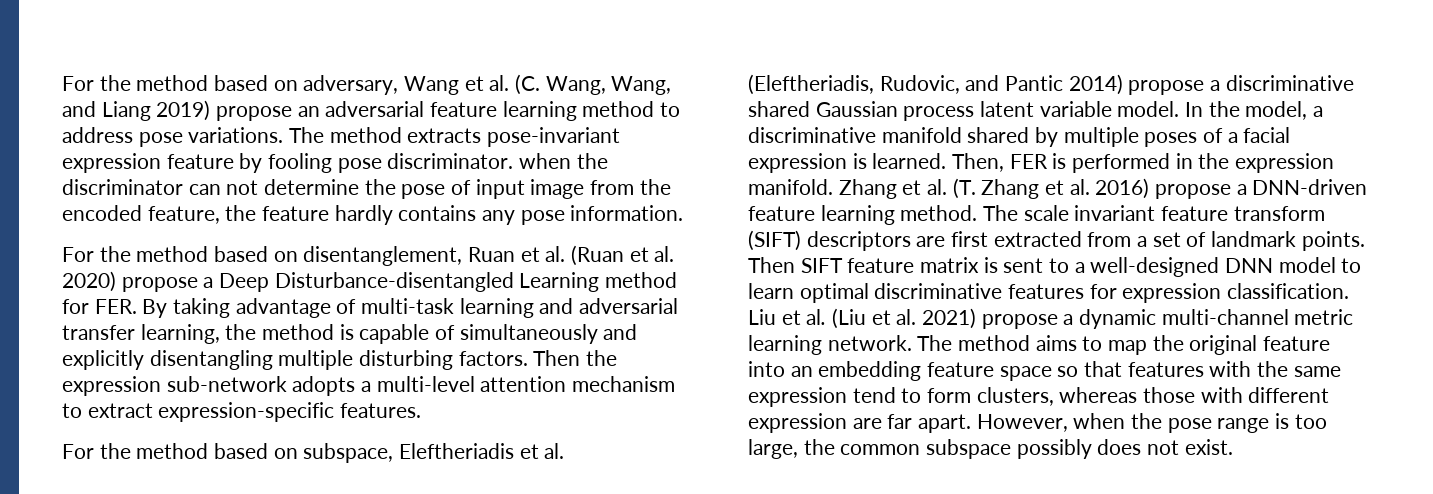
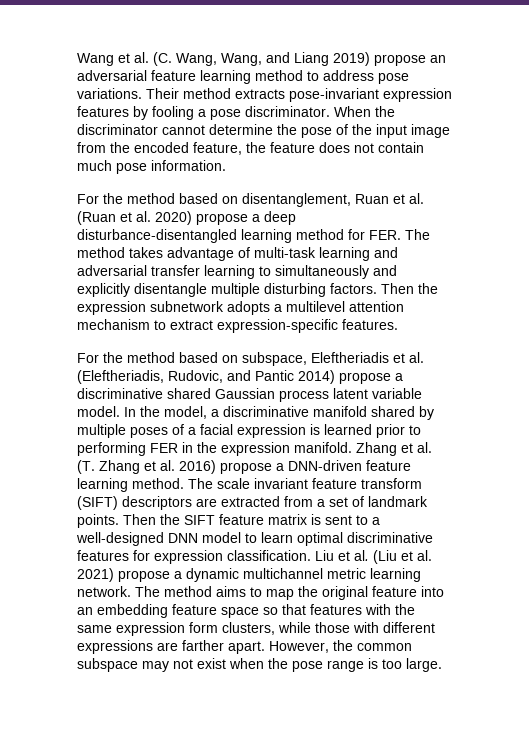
- For the method based on adversary, Wang et al. (C. Wang, Wang, and Liang 2019) propose an adversarial feature learning method to address pose variations.
+ Wang et al. (C. Wang, Wang, and Liang 2019) propose an adversarial feature learning method to address pose variations.
- The method extracts pose-invariant expression feature by fooling pose discriminator. when the discriminator can not determine the pose of input image from the encoded feature, the feature hardly contains any pose information.
+ Their method extracts pose-invariant expression features by fooling a pose discriminator. When the discriminator cannot determine the pose of the input image from the encoded feature, the feature does not contain much pose information.
- For the method based on disentanglement, Ruan et al. (Ruan et al. 2020) propose a Deep Disturbance-disentangled Learning method for FER. By taking advantage of multi-task learning and adversarial transfer learning, the method is capable of simultaneously and explicitly disentangling multiple disturbing factors.
+ For the method based on disentanglement, Ruan et al. (Ruan et al. 2020) propose a deep disturbance-disentangled learning method for FER. The method takes advantage of multi-task learning and adversarial transfer learning to simultaneously and explicitly disentangle multiple disturbing factors.
- Then the expression sub-network adopts a multi-level attention mechanism to extract expression-specific features.
+ Then the expression subnetwork adopts a multilevel attention mechanism to extract expression-specific features.
- In the model, a discriminative manifold shared by multiple poses of a facial expression is learned. Then, FER is performed in the expression manifold.
+ In the model, a discriminative manifold shared by multiple poses of a facial expression is learned prior to performing FER in the expression manifold.
- The scale invariant feature transform (SIFT) descriptors are first extracted from a set of landmark points.
+ The scale invariant feature transform (SIFT) descriptors are extracted from a set of landmark points.
- Then SIFT feature matrix is sent to a well-designed DNN model to learn optimal discriminative features for expression classification.
+ Then the SIFT feature matrix is sent to a well-designed DNN model to learn optimal discriminative features for expression classification.
- Liu et al. (Liu et al. 2021) propose a dynamic multi-channel metric learning network.
+ Liu et al. (Liu et al. 2021) propose a dynamic multichannel metric learning network.
- The method aims to map the original feature into an embedding feature space so that features with the same expression tend to form clusters, whereas those with different expression are far apart. However, when the pose range is too large, the common subspace possibly does not exist.
+ The method aims to map the original feature into an embedding feature space so that features with the same expression form clusters, while those with different expressions are farther apart. However, the common subspace may not exist when the pose range is too large.

